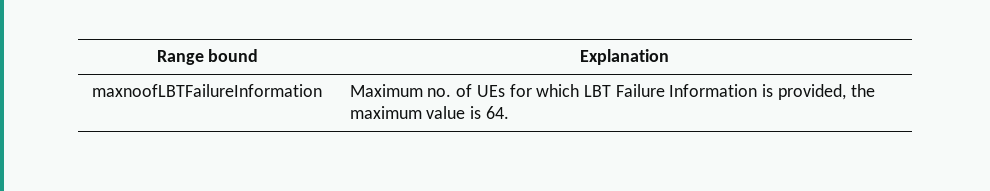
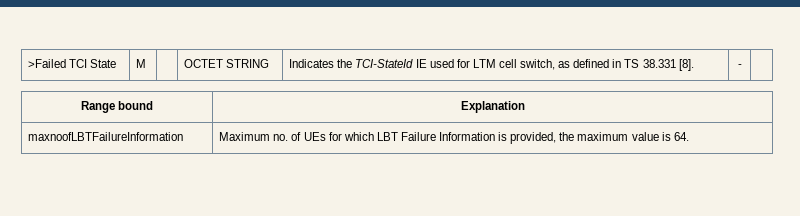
+ >Failed TCI State | M | | OCTET STRING | Indicates the TCI-StateId IE used for LTM cell switch, as defined in TS 38.331 [8]. | - |

